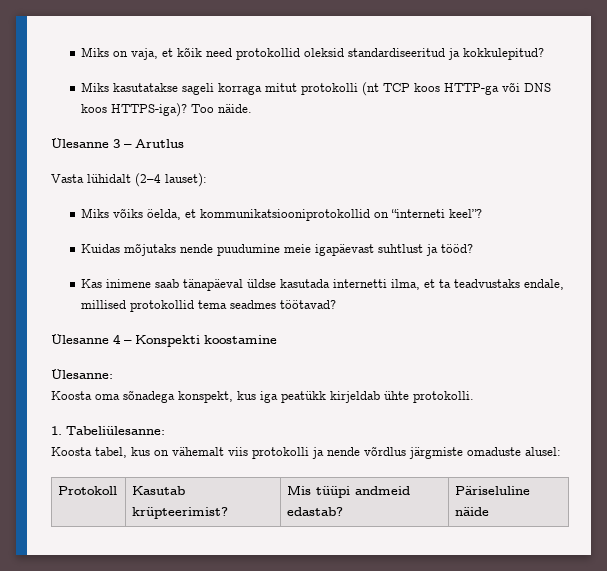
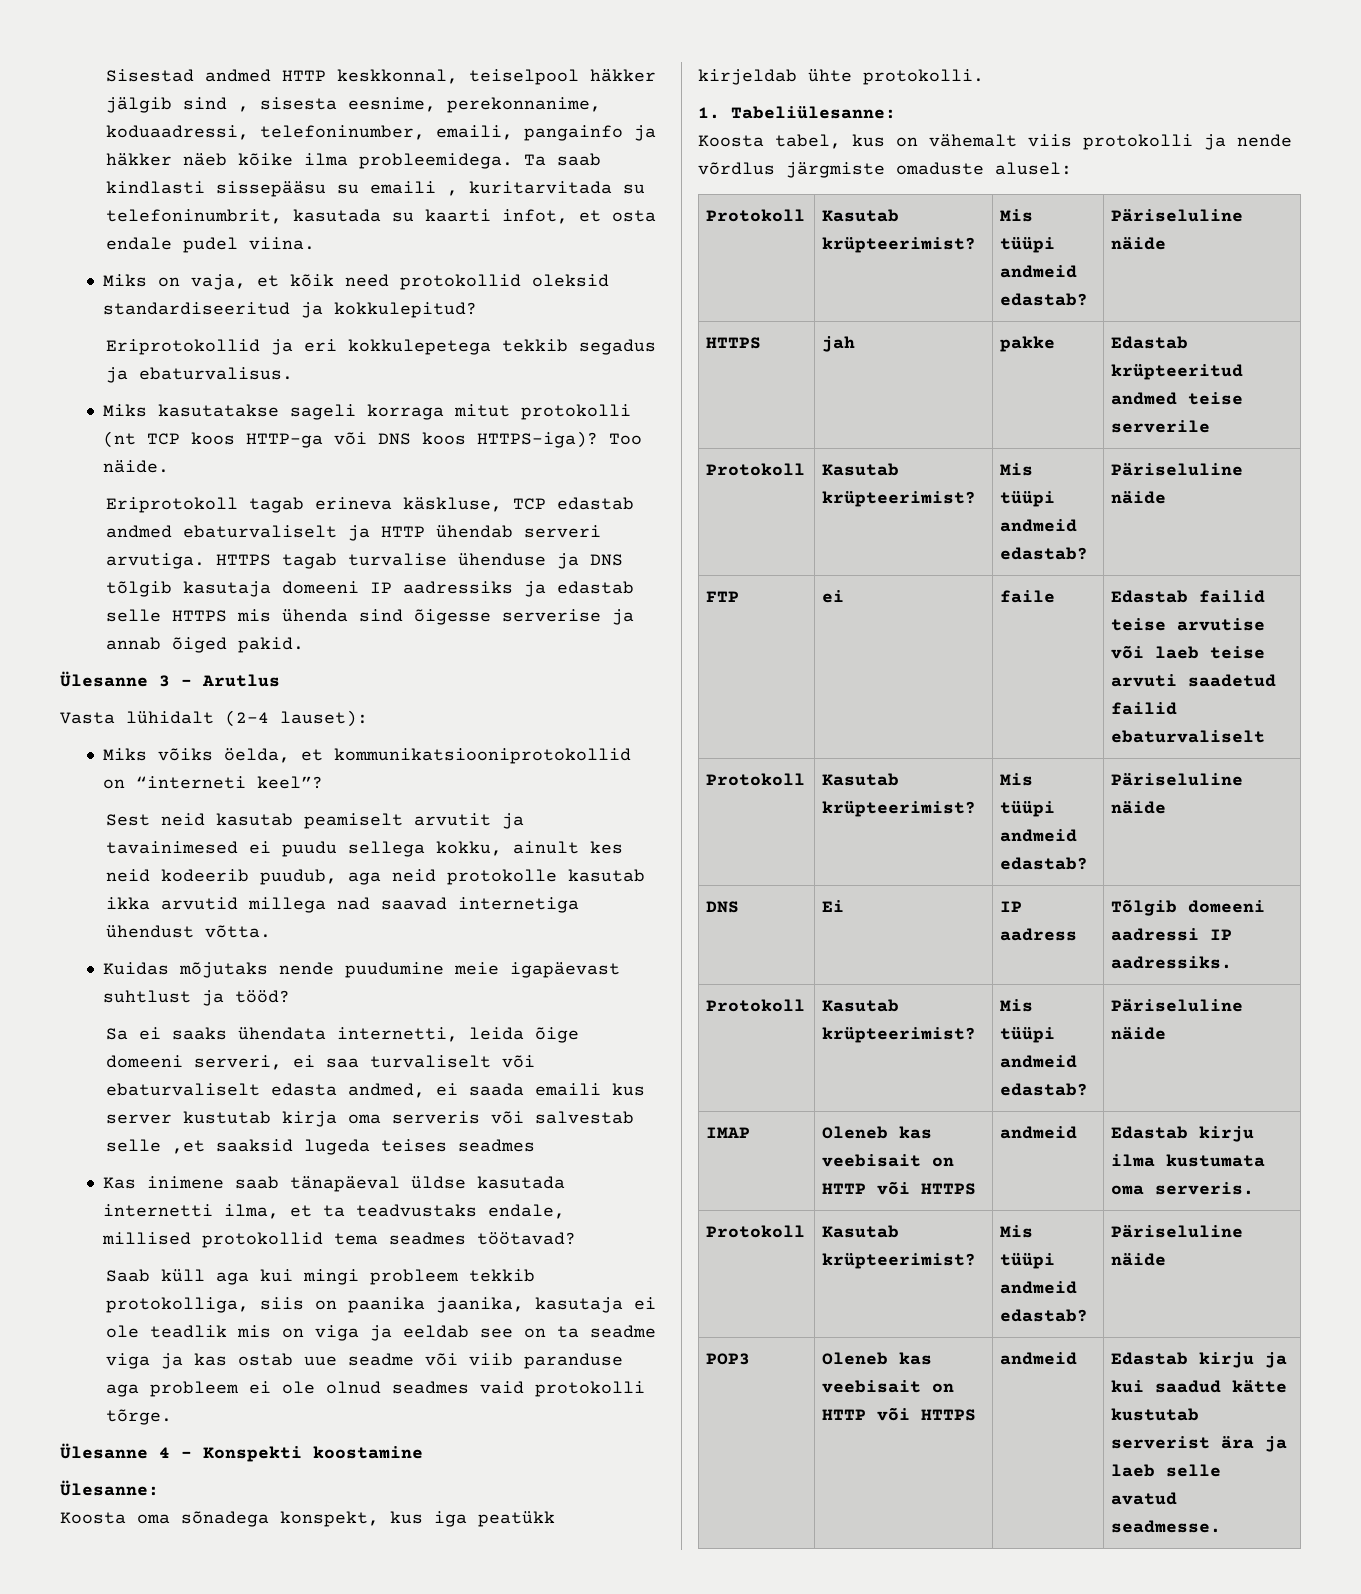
+ Sisestad andmed HTTP keskkonnal, teiselpool häkker jälgib sind , sisesta eesnime, perekonnanime, koduaadressi, telefoninumber, emaili, pangainfo ja häkker näeb kõike ilma probleemidega. Ta saab kindlasti sissepääsu su emaili , kuritarvitada su telefoninumbrit, kasutada su kaarti infot, et osta endale pudel viina.
+ Eriprotokollid ja eri kokkulepetega tekkib segadus ja ebaturvalisus.
+ Eriprotokoll tagab erineva käskluse, TCP edastab andmed ebaturvaliselt ja HTTP ühendab serveri arvutiga. HTTPS tagab turvalise ühenduse ja DNS tõlgib kasutaja domeeni IP aadressiks ja edastab selle HTTPS mis ühenda sind õigesse serverise ja annab õiged pakid.
+ Sest neid kasutab peamiselt arvutit ja tavainimesed ei puudu sellega kokku, ainult kes neid kodeerib puudub, aga neid protokolle kasutab ikka arvutid millega nad saavad internetiga ühendust võtta.
+ Sa ei saaks ühendata internetti, leida õige domeeni serveri, ei saa turvaliselt või ebaturvaliselt edasta andmed, ei saada emaili kus server kustutab kirja oma serveris või salvestab selle ,et saaksid lugeda teises seadmes
+ Saab küll aga kui mingi probleem tekkib protokolliga, siis on paanika jaanika, kasutaja ei ole teadlik mis on viga ja eeldab see on ta seadme viga ja kas ostab uue seadme või viib paranduse aga probleem ei ole olnud seadmes vaid protokolli tõrge.
+ HTTPS | jah | pakke | Edastab krüpteeritud andmed teise serverile
+ Protokoll | Kasutab krüpteerimist? | Mis tüüpi andmeid edastab? | Päriseluline näide
+ FTP | ei | faile | Edastab failid teise arvutise või laeb teise arvuti saadetud failid ebaturvaliselt
+ Protokoll | Kasutab krüpteerimist? | Mis tüüpi andmeid edastab? | Päriseluline näide
+ DNS | Ei | IP aadress | Tõlgib domeeni aadressi IP aadressiks.
+ Protokoll | Kasutab krüpteerimist? | Mis tüüpi andmeid edastab? | Päriseluline näide
+ IMAP | Oleneb kas veebisait on HTTP või HTTPS | andmeid | Edastab kirju ilma kustumata oma serveris.
+ Protokoll | Kasutab krüpteerimist? | Mis tüüpi andmeid edastab? | Päriseluline näide
+ POP3 | Oleneb kas veebisait on HTTP või HTTPS | andmeid | Edastab kirju ja kui saadud kätte kustutab serverist ära ja laeb selle avatud seadmesse.

